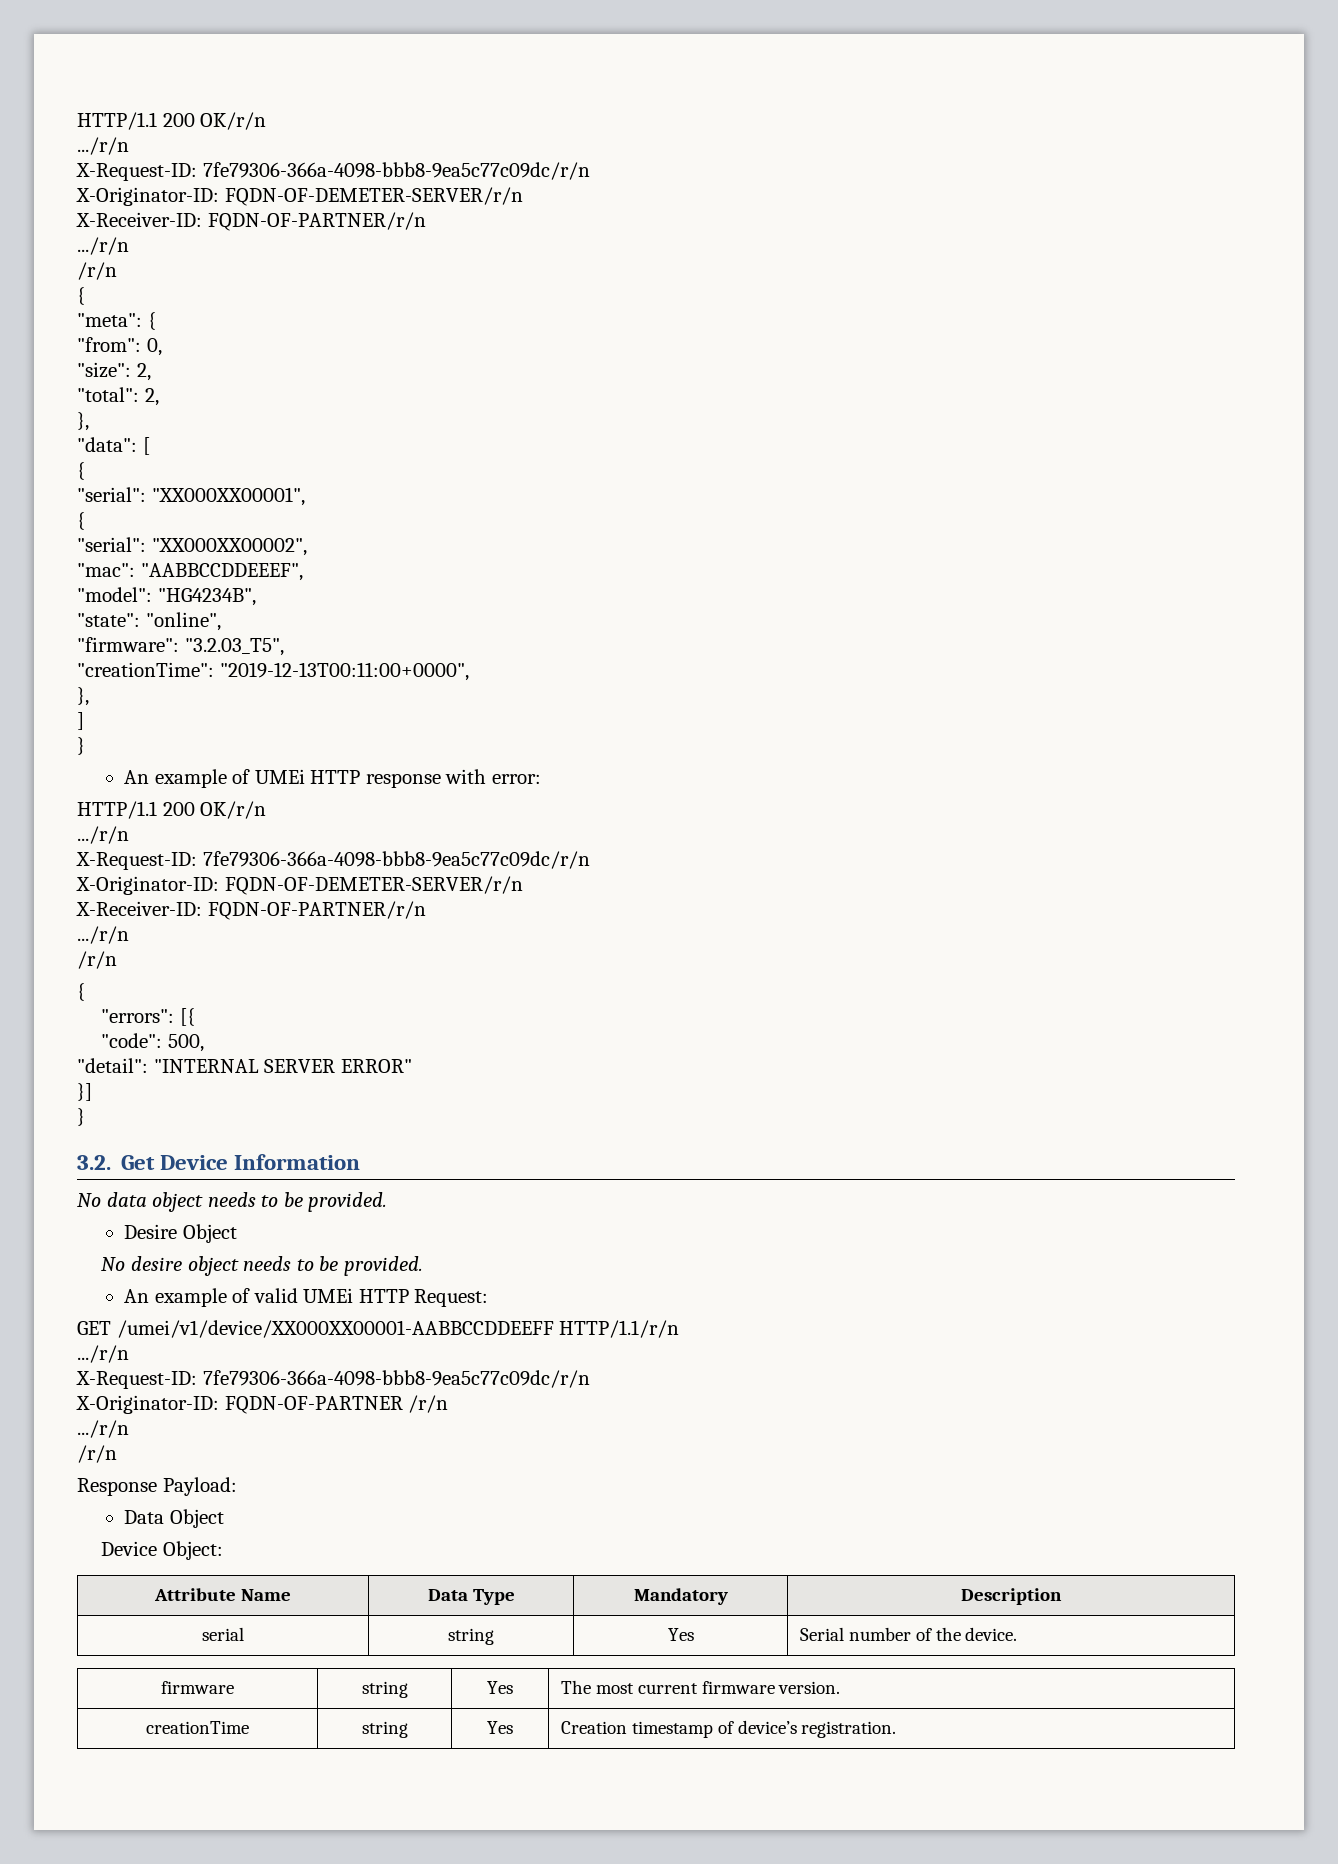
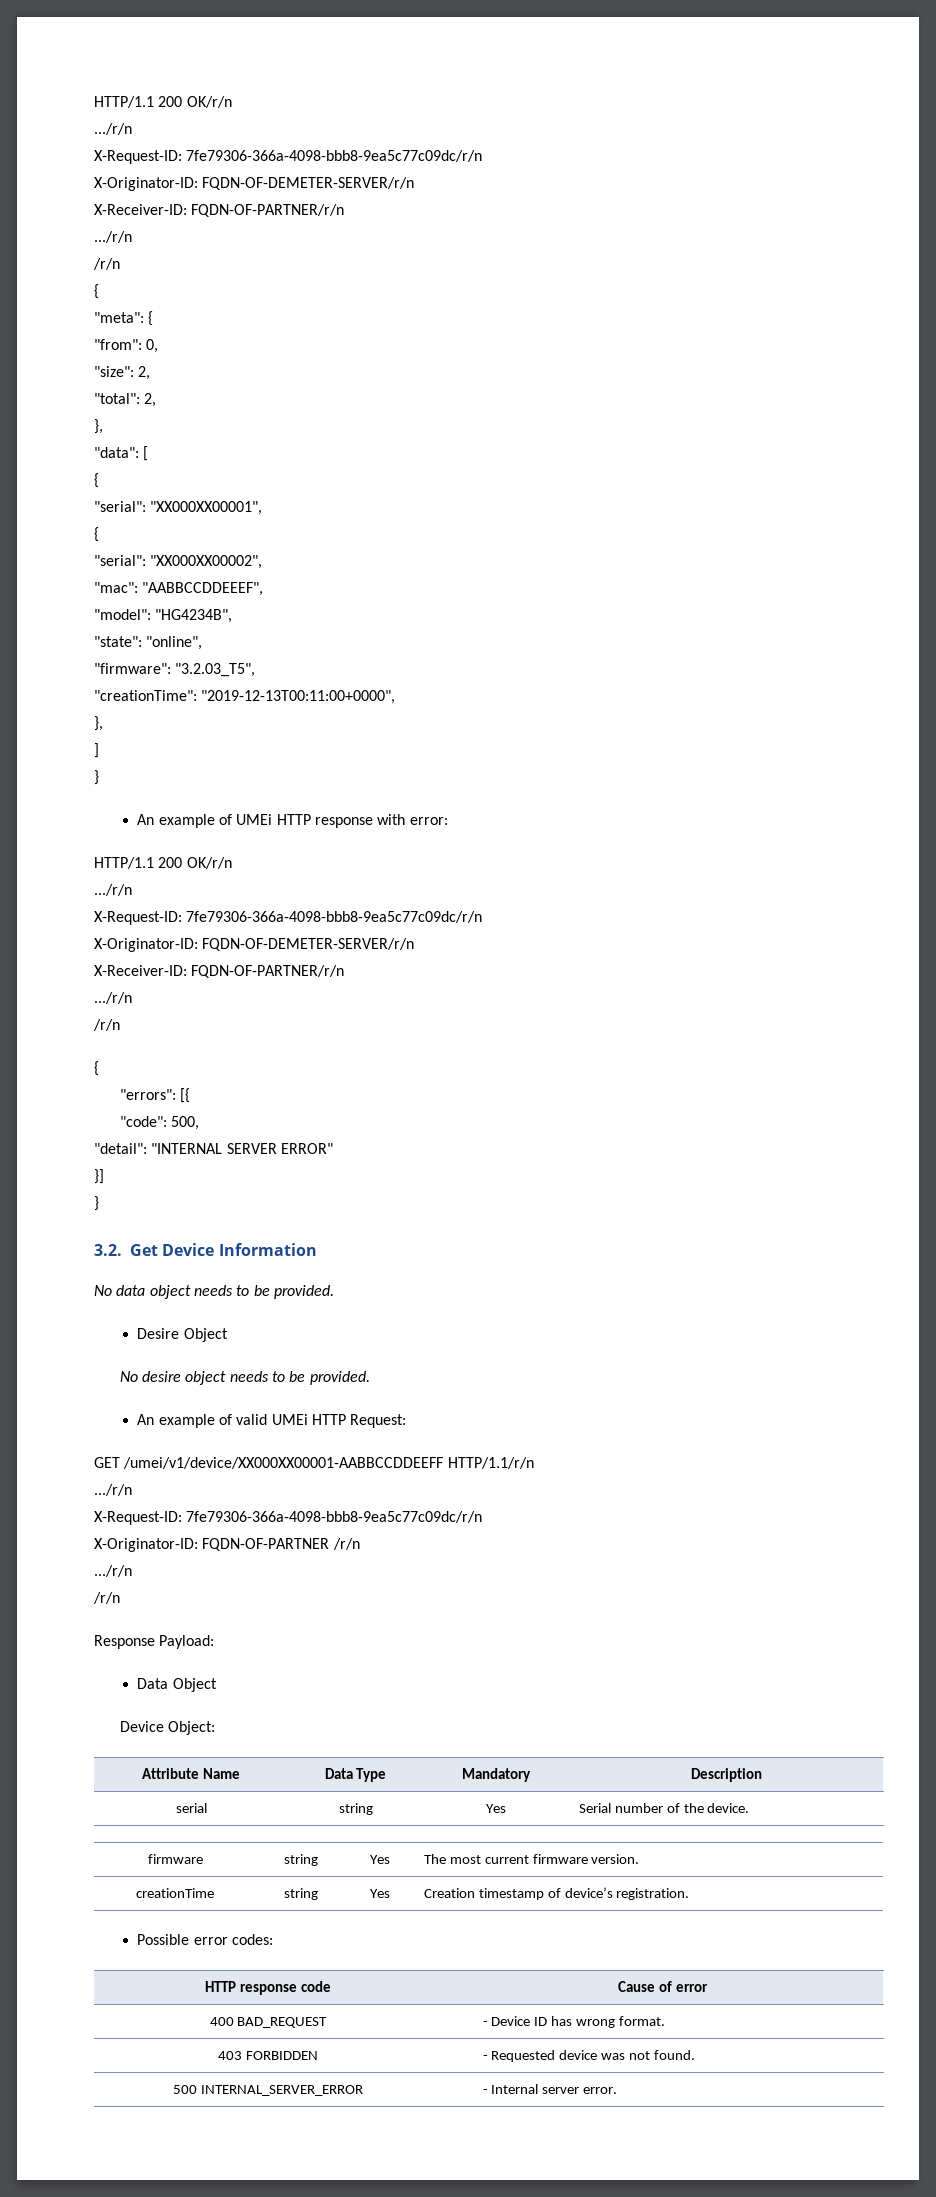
+ Possible error codes:
+ HTTP response code | Cause of error
+ 400 BAD_REQUEST | - Device ID has wrong format.
+ 403 FORBIDDEN | - Requested device was not found.
+ 500 INTERNAL_SERVER_ERROR | - Internal server error.

